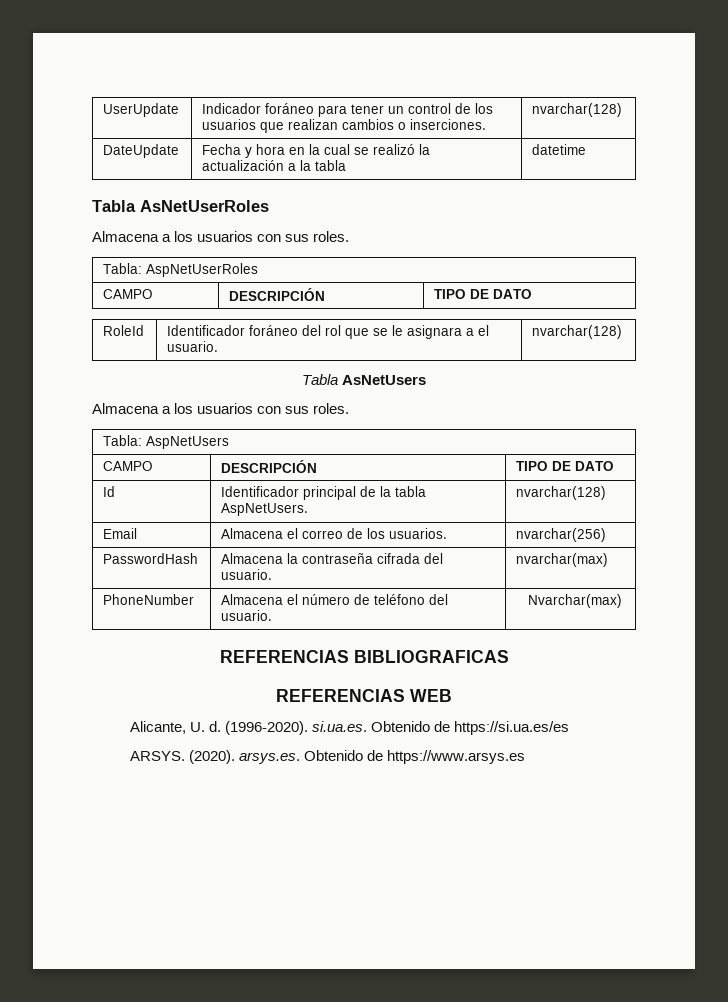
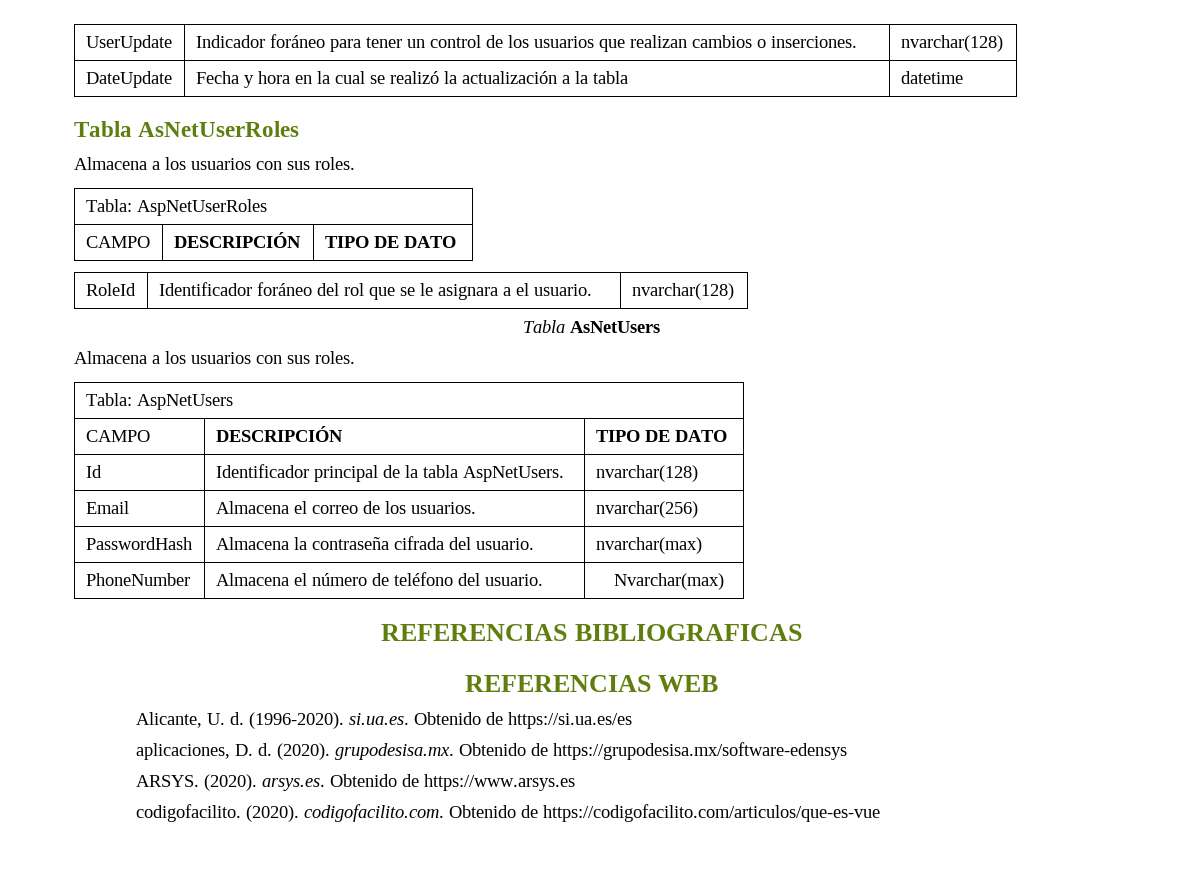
+ aplicaciones, D. d. (2020). grupodesisa.mx. Obtenido de https://grupodesisa.mx/software-edensys
+ codigofacilito. (2020). codigofacilito.com. Obtenido de https://codigofacilito.com/articulos/que-es-vue

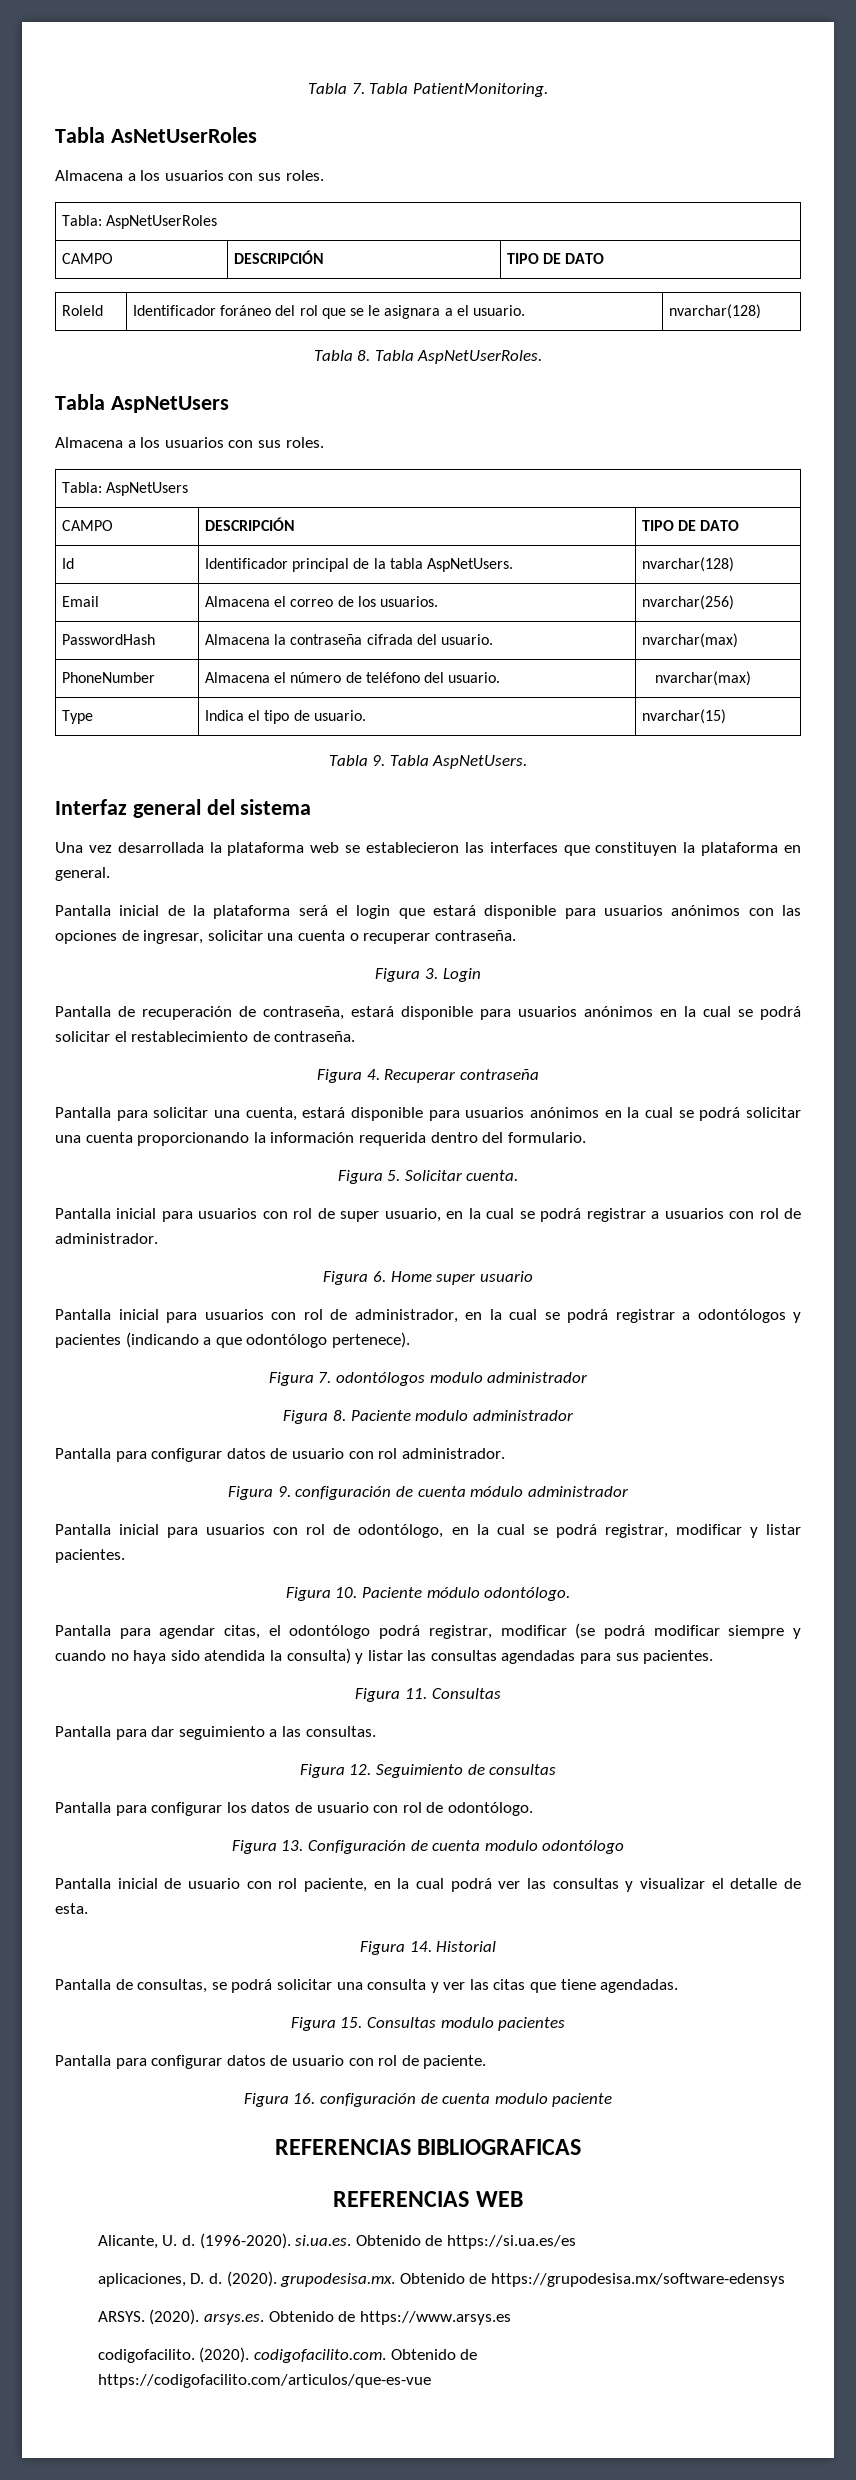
- UserUpdate | Indicador foráneo para tener un control de los usuarios que realizan cambios o inserciones. | nvarchar(128)
- DateUpdate | Fecha y hora en la cual se realizó la actualización a la tabla | datetime
+ Tabla 7. Tabla PatientMonitoring.
- Tabla AsNetUsers
+ Tabla 8. Tabla AspNetUserRoles.
+ Tabla AspNetUsers
- PhoneNumber | Almacena el número de teléfono del usuario. | Nvarchar(max)
+ PhoneNumber | Almacena el número de teléfono del usuario. | nvarchar(max)
+ Type | Indica el tipo de usuario. | nvarchar(15)
+ Tabla 9. Tabla AspNetUsers.
+ Interfaz general del sistema
+ Una vez desarrollada la plataforma web se establecieron las interfaces que constituyen la plataforma en general.
+ Pantalla inicial de la plataforma será el login que estará disponible para usuarios anónimos con las opciones de ingresar, solicitar una cuenta o recuperar contraseña.
+ Figura 3. Login
+ Pantalla de recuperación de contraseña, estará disponible para usuarios anónimos en la cual se podrá solicitar el restablecimiento de contraseña.
+ Figura 4. Recuperar contraseña
+ Pantalla para solicitar una cuenta, estará disponible para usuarios anónimos en la cual se podrá solicitar una cuenta proporcionando la información requerida dentro del formulario.
+ Figura 5. Solicitar cuenta.
+ Pantalla inicial para usuarios con rol de super usuario, en la cual se podrá registrar a usuarios con rol de administrador.
+ Figura 6. Home super usuario
+ Pantalla inicial para usuarios con rol de administrador, en la cual se podrá registrar a odontólogos y pacientes (indicando a que odontólogo pertenece).
+ Figura 7. odontólogos modulo administrador
+ Figura 8. Paciente modulo administrador
+ Pantalla para configurar datos de usuario con rol administrador.
+ Figura 9. configuración de cuenta módulo administrador
+ Pantalla inicial para usuarios con rol de odontólogo, en la cual se podrá registrar, modificar y listar pacientes.
+ Figura 10. Paciente módulo odontólogo.
+ Pantalla para agendar citas, el odontólogo podrá registrar, modificar (se podrá modificar siempre y cuando no haya sido atendida la consulta) y listar las consultas agendadas para sus pacientes.
+ Figura 11. Consultas
+ Pantalla para dar seguimiento a las consultas.
+ Figura 12. Seguimiento de consultas
+ Pantalla para configurar los datos de usuario con rol de odontólogo.
+ Figura 13. Configuración de cuenta modulo odontólogo
+ Pantalla inicial de usuario con rol paciente, en la cual podrá ver las consultas y visualizar el detalle de esta.
+ Figura 14. Historial
+ Pantalla de consultas, se podrá solicitar una consulta y ver las citas que tiene agendadas.
+ Figura 15. Consultas modulo pacientes
+ Pantalla para configurar datos de usuario con rol de paciente.
+ Figura 16. configuración de cuenta modulo paciente

